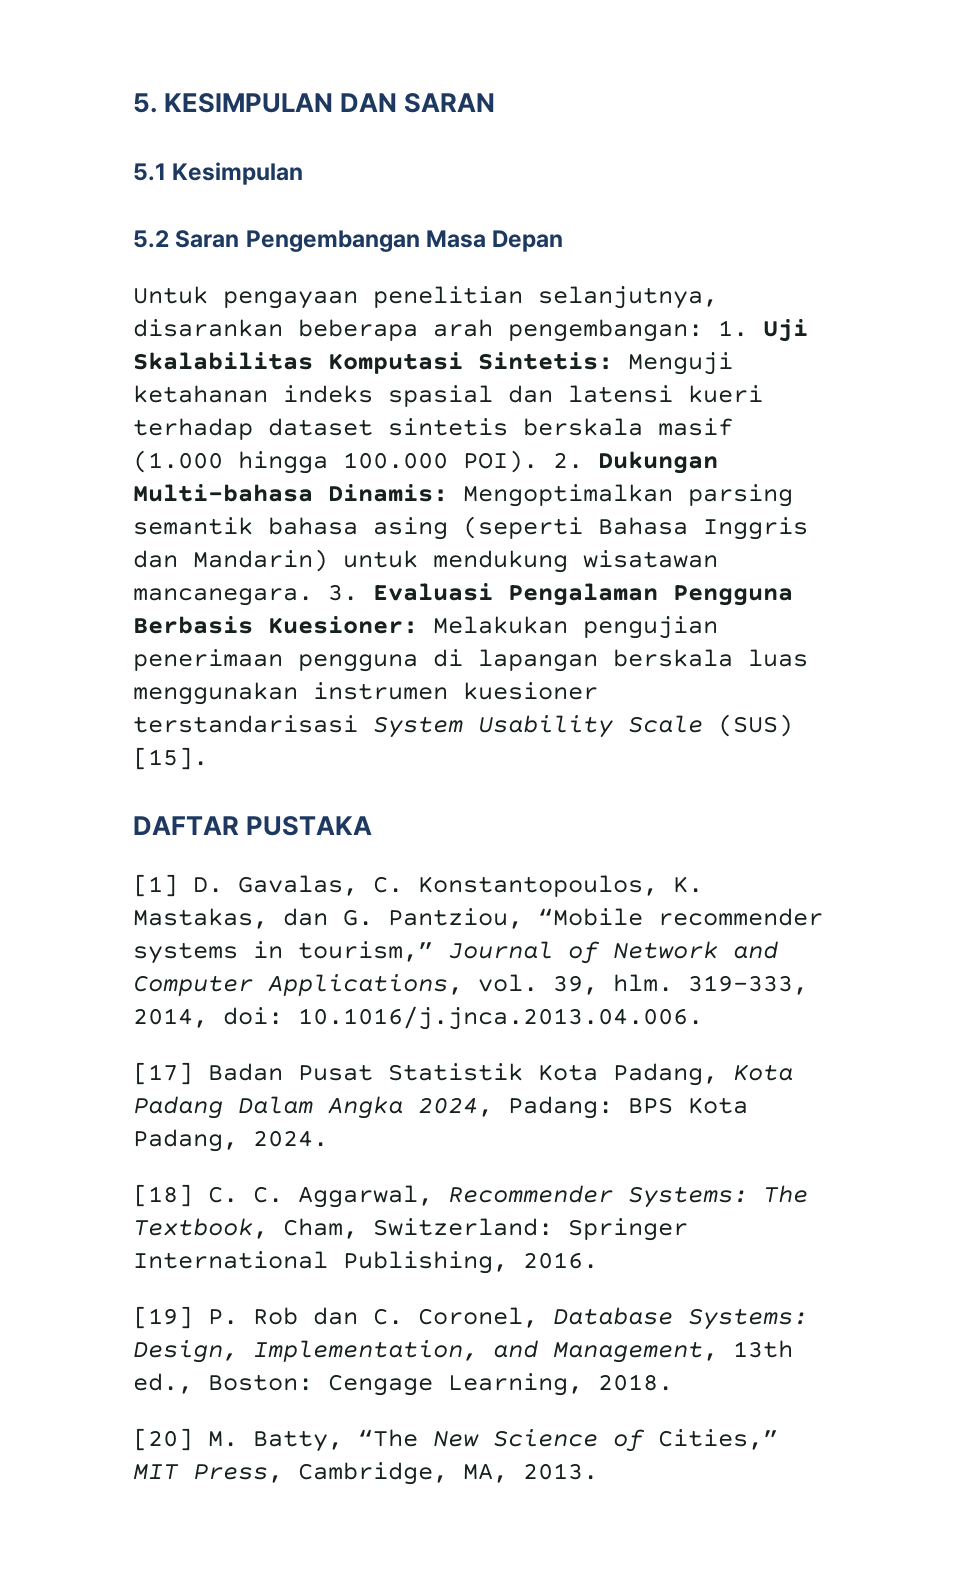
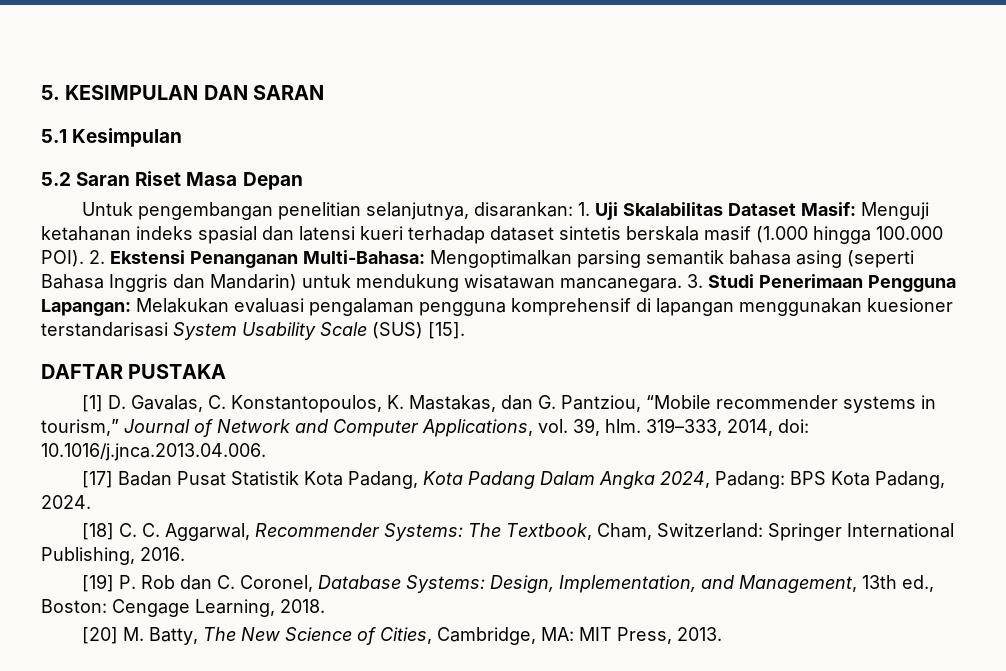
- 5.2 Saran Pengembangan Masa Depan
+ 5.2 Saran Riset Masa Depan
- Untuk pengayaan penelitian selanjutnya, disarankan beberapa arah pengembangan: 1. Uji Skalabilitas Komputasi Sintetis: Menguji ketahanan indeks spasial dan latensi kueri terhadap dataset sintetis berskala masif (1.000 hingga 100.000 POI).
+ Untuk pengembangan penelitian selanjutnya, disarankan: 1. Uji Skalabilitas Dataset Masif: Menguji ketahanan indeks spasial dan latensi kueri terhadap dataset sintetis berskala masif (1.000 hingga 100.000 POI).
- 2. Dukungan Multi-bahasa Dinamis: Mengoptimalkan parsing semantik bahasa asing (seperti Bahasa Inggris dan Mandarin) untuk mendukung wisatawan mancanegara.
+ 2. Ekstensi Penanganan Multi-Bahasa: Mengoptimalkan parsing semantik bahasa asing (seperti Bahasa Inggris dan Mandarin) untuk mendukung wisatawan mancanegara.
- 3. Evaluasi Pengalaman Pengguna Berbasis Kuesioner: Melakukan pengujian penerimaan pengguna di lapangan berskala luas menggunakan instrumen kuesioner terstandarisasi System Usability Scale (SUS) [15].
+ 3. Studi Penerimaan Pengguna Lapangan: Melakukan evaluasi pengalaman pengguna komprehensif di lapangan menggunakan kuesioner terstandarisasi System Usability Scale (SUS) [15].
- [20] M. Batty, “The New Science of Cities,” MIT Press, Cambridge, MA, 2013.
+ [20] M. Batty, The New Science of Cities, Cambridge, MA: MIT Press, 2013.

